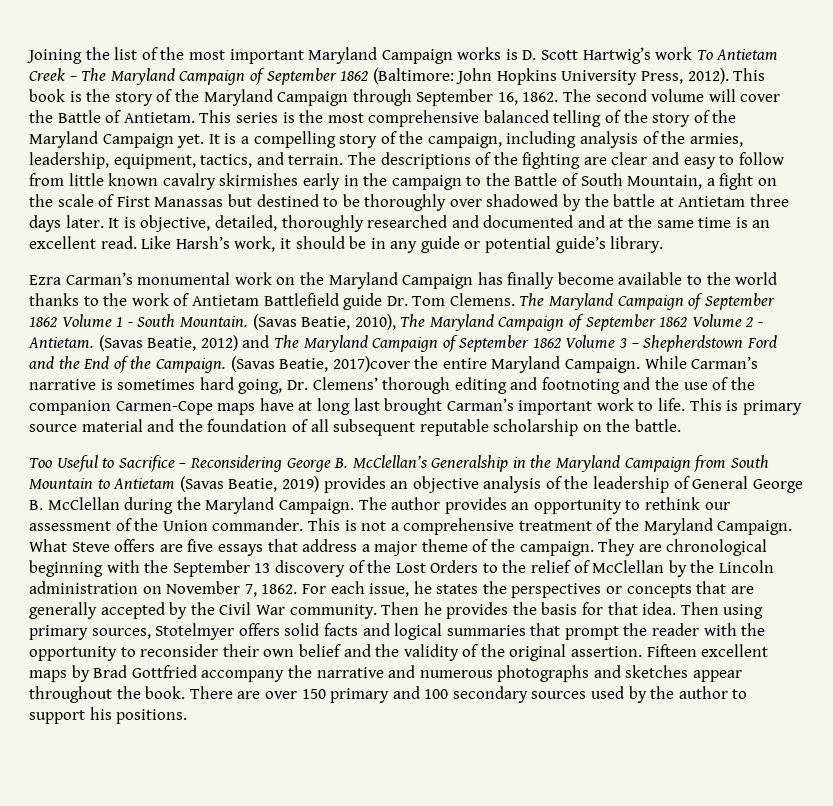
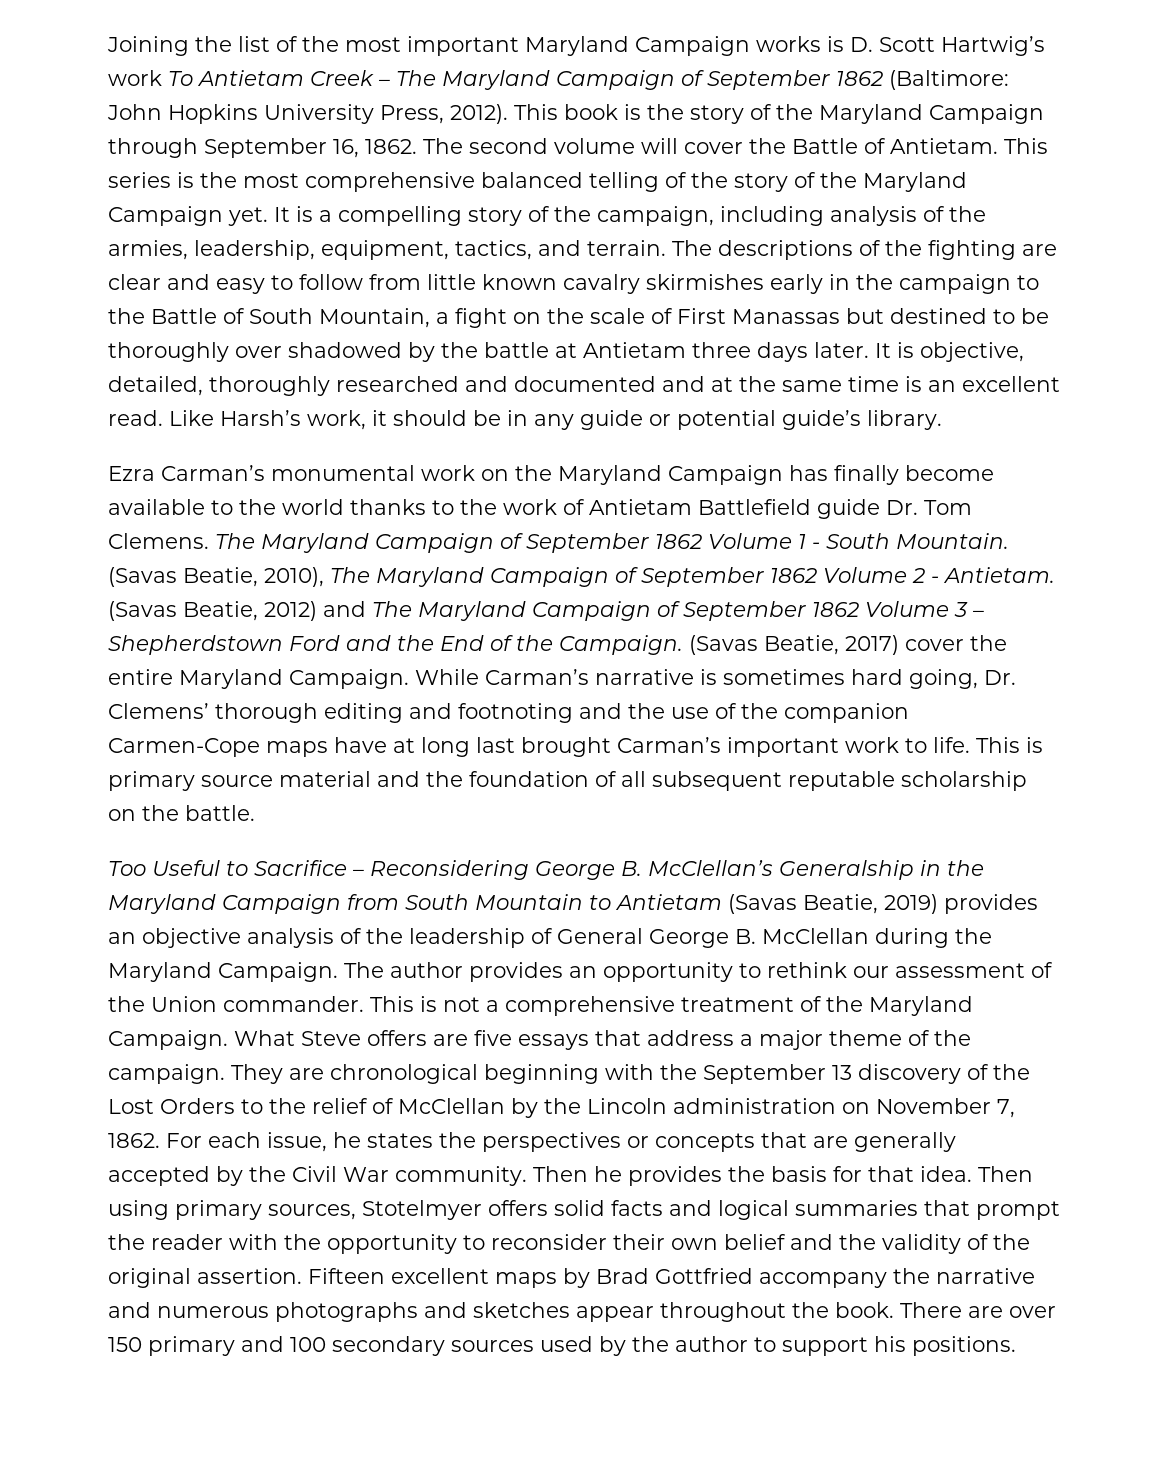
- (Savas Beatie, 2017)cover the entire Maryland Campaign.
+ (Savas Beatie, 2017) cover the entire Maryland Campaign.

